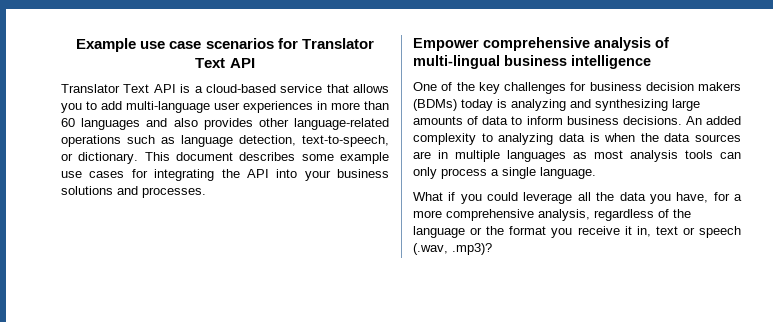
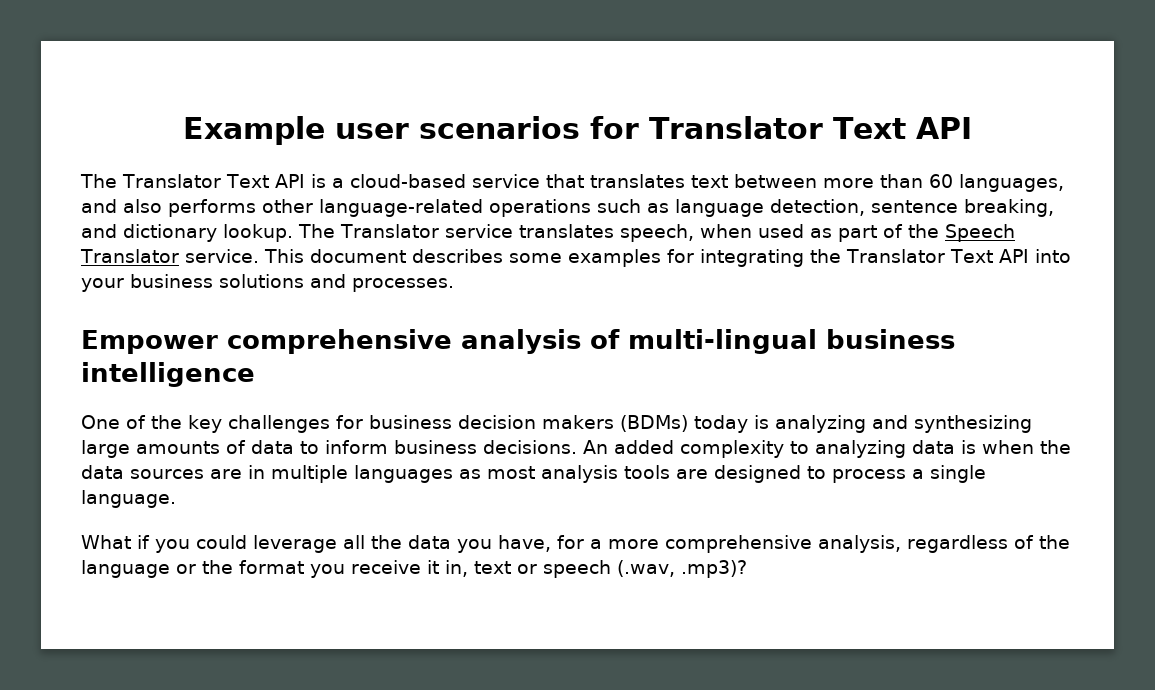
- Example use case scenarios for Translator Text API
+ Example user scenarios for Translator Text API
- Translator Text API is a cloud-based service that allows you to add multi-language user experiences in more than 60 languages and also provides other language-related operations such as language detection, text-to-speech, or dictionary.
+ The Translator Text API is a cloud-based service that translates text between more than 60 languages, and also performs other language-related operations such as language detection, sentence breaking, and dictionary lookup. The Translator service translates speech, when used as part of the Speech Translator service.
- This document describes some example use cases for integrating the API into your business solutions and processes.
+ This document describes some examples for integrating the Translator Text API into your business solutions and processes.
- An added complexity to analyzing data is when the data sources are in multiple languages as most analysis tools can only process a single language.
+ An added complexity to analyzing data is when the data sources are in multiple languages as most analysis tools are designed to process a single language.

